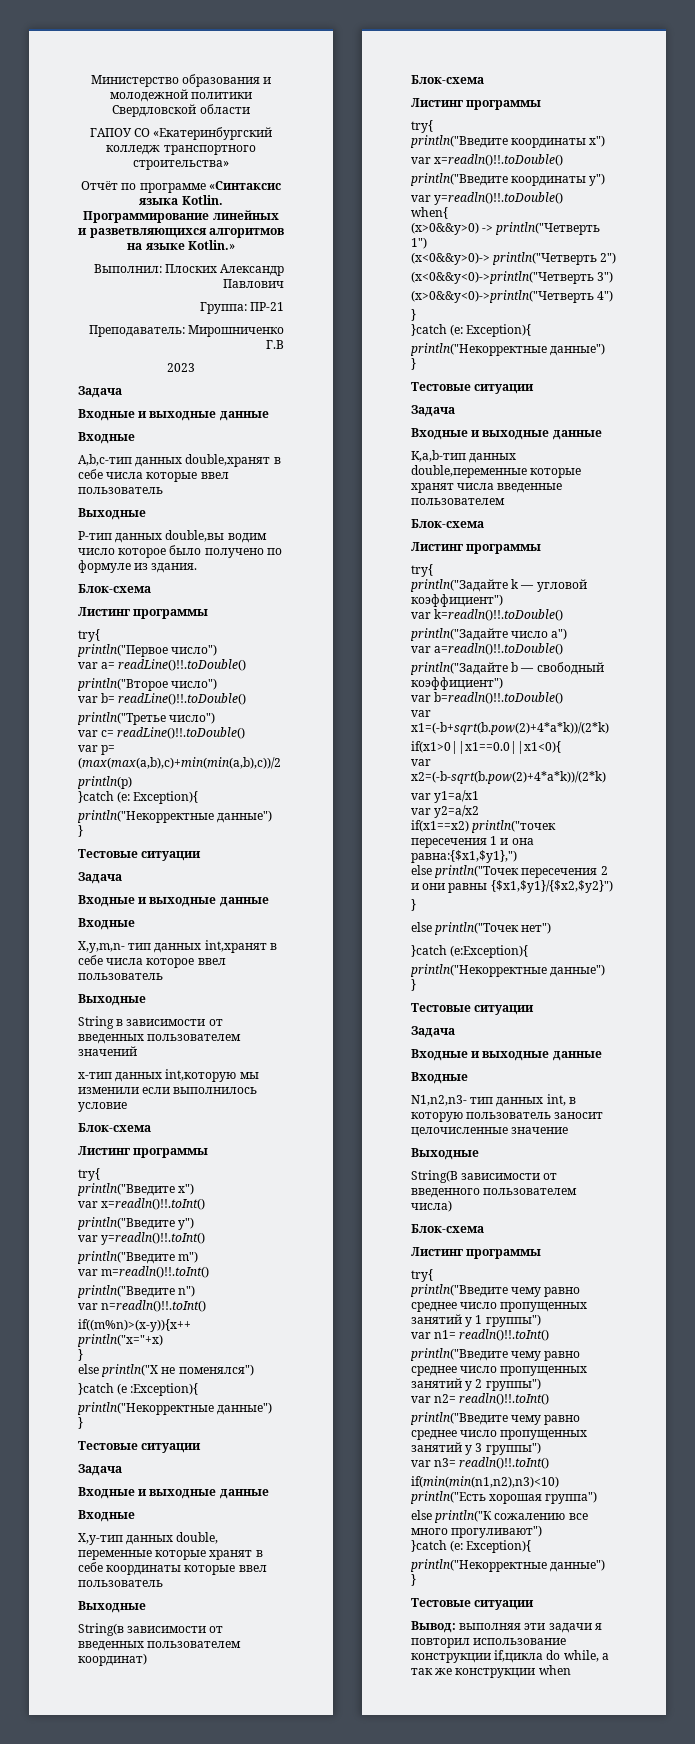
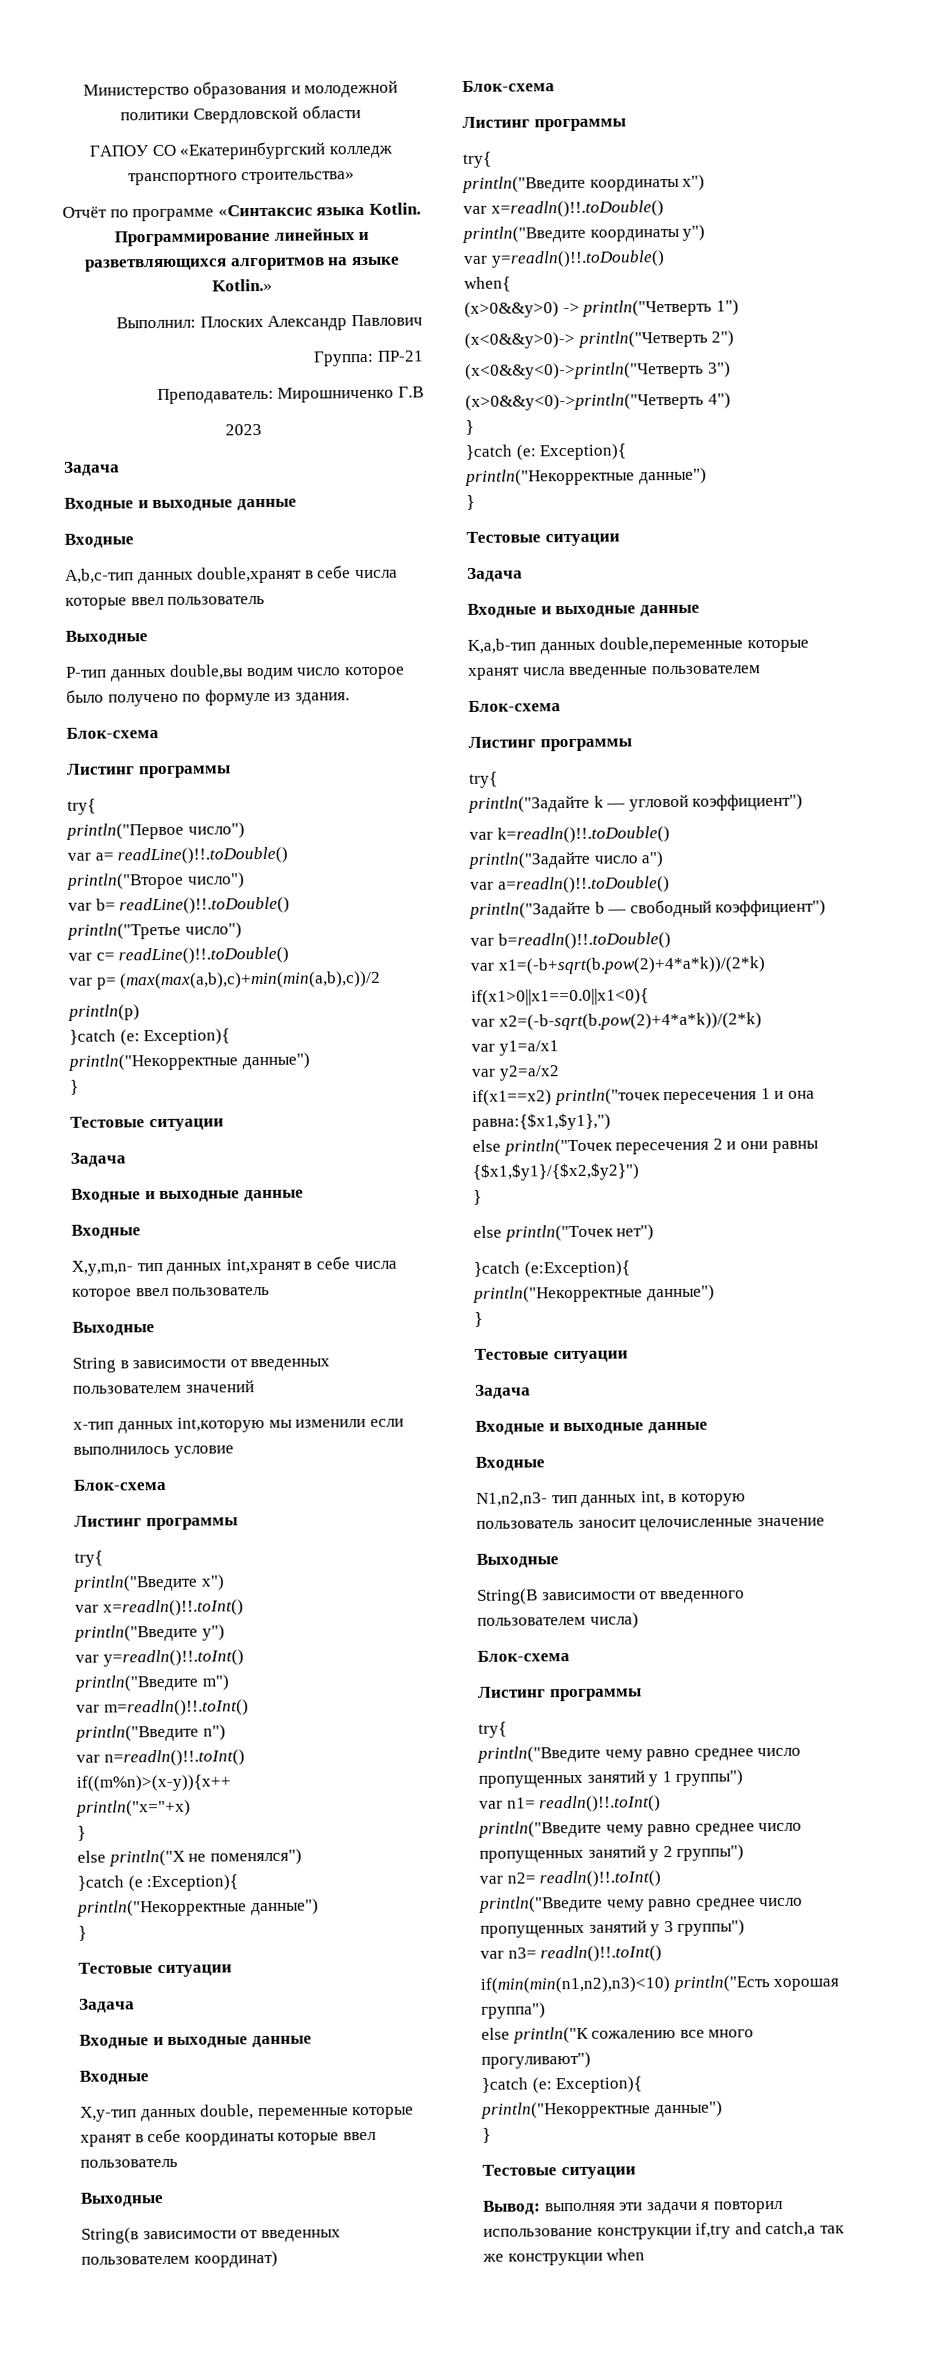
- Вывод: выполняя эти задачи я повторил использование конструкции if,цикла do while, а так же конструкции when
+ Вывод: выполняя эти задачи я повторил использование конструкции if,try and catch,а так же конструкции when

